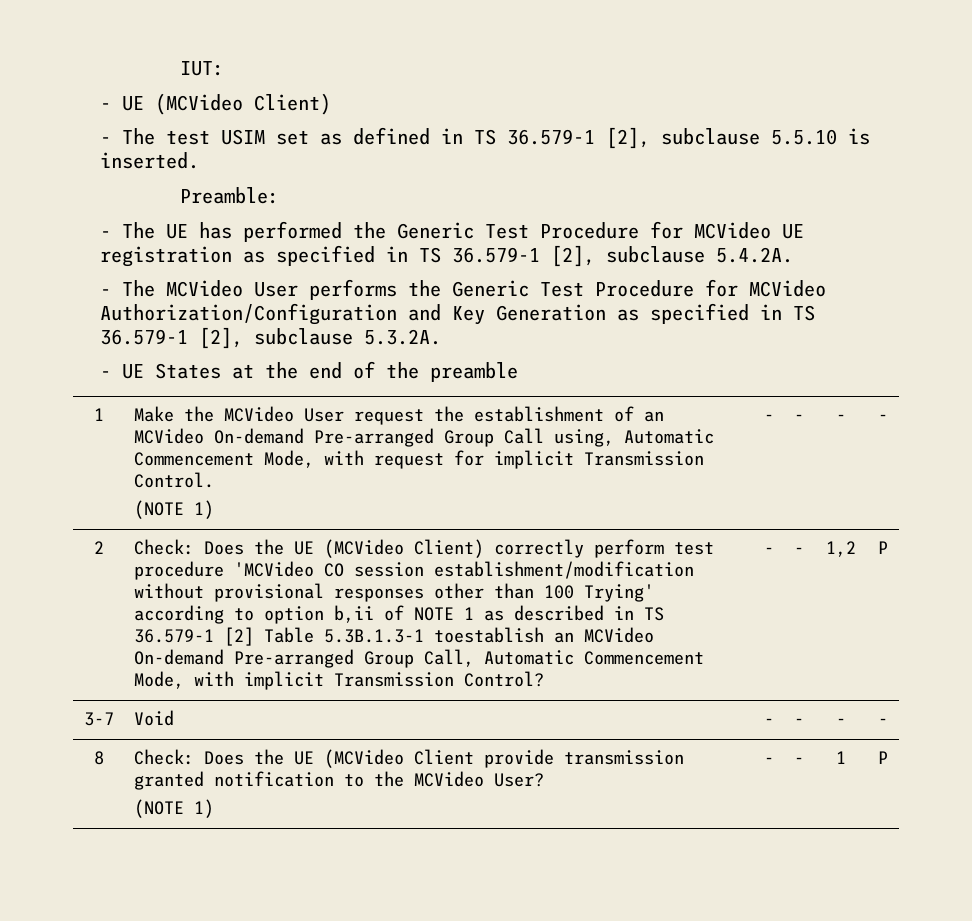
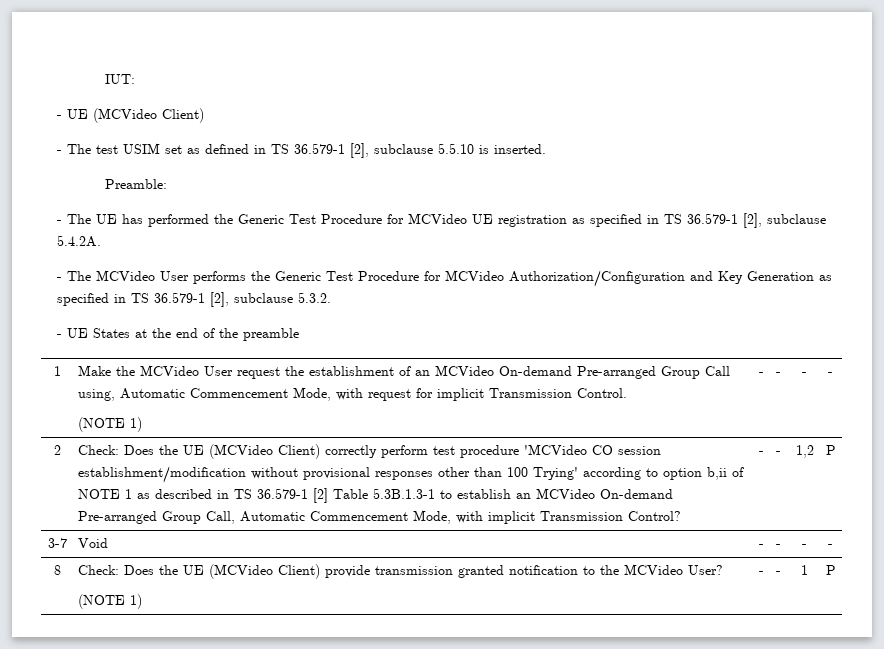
- - The MCVideo User performs the Generic Test Procedure for MCVideo Authorization/Configuration and Key Generation as specified in TS 36.579-1 [2], subclause 5.3.2A.
+ - The MCVideo User performs the Generic Test Procedure for MCVideo Authorization/Configuration and Key Generation as specified in TS 36.579-1 [2], subclause 5.3.2.
- Check: Does the UE (MCVideo Client) correctly perform test procedure 'MCVideo CO session establishment/modification without provisional responses other than 100 Trying' according to option b,ii of NOTE 1 as described in TS 36.579-1 [2] Table 5.3B.1.3-1 toestablish an MCVideo On-demand Pre-arranged Group Call, Automatic Commencement Mode, with implicit Transmission Control?
+ Check: Does the UE (MCVideo Client) correctly perform test procedure 'MCVideo CO session establishment/modification without provisional responses other than 100 Trying' according to option b,ii of NOTE 1 as described in TS 36.579-1 [2] Table 5.3B.1.3-1 to establish an MCVideo On-demand Pre-arranged Group Call, Automatic Commencement Mode, with implicit Transmission Control?
- 8 | Check: Does the UE (MCVideo Client provide transmission granted notification to the MCVideo User?
+ 8 | Check: Does the UE (MCVideo Client) provide transmission granted notification to the MCVideo User?

